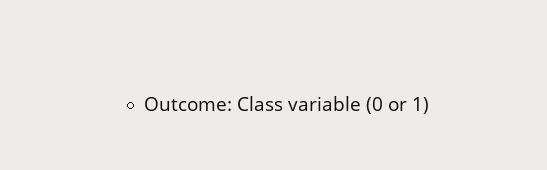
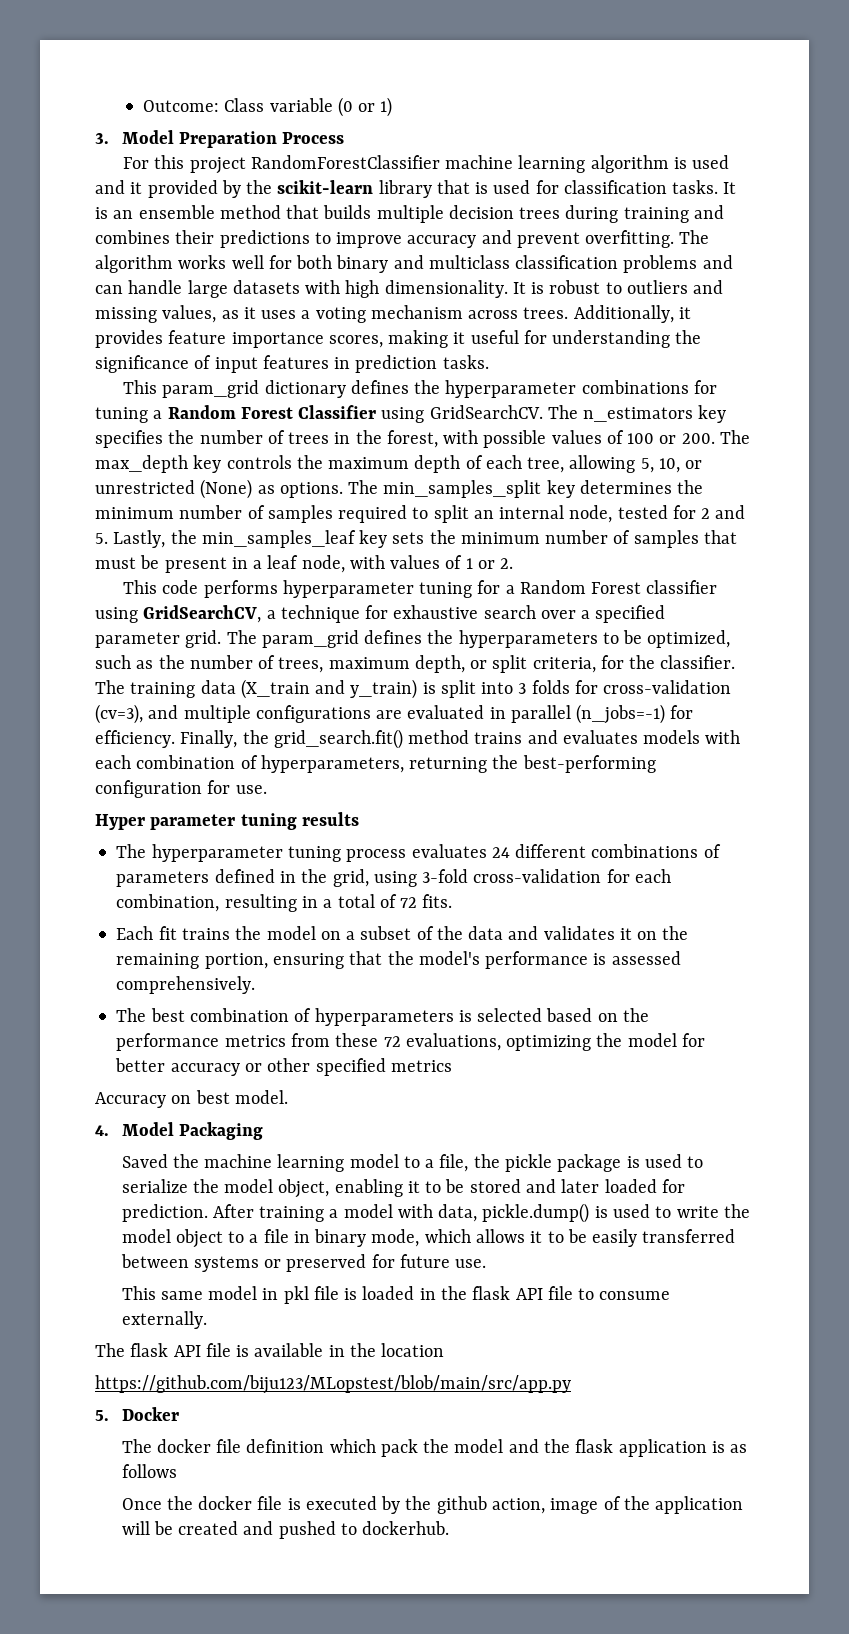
+ 3. Model Preparation Process
+ For this project RandomForestClassifier machine learning algorithm is used and it provided by the scikit-learn library that is used for classification tasks. It is an ensemble method that builds multiple decision trees during training and combines their predictions to improve accuracy and prevent overfitting. The algorithm works well for both binary and multiclass classification problems and can handle large datasets with high dimensionality. It is robust to outliers and missing values, as it uses a voting mechanism across trees. Additionally, it provides feature importance scores, making it useful for understanding the significance of input features in prediction tasks.
+ This param_grid dictionary defines the hyperparameter combinations for tuning a Random Forest Classifier using GridSearchCV. The n_estimators key specifies the number of trees in the forest, with possible values of 100 or 200. The max_depth key controls the maximum depth of each tree, allowing 5, 10, or unrestricted (None) as options. The min_samples_split key determines the minimum number of samples required to split an internal node, tested for 2 and 5. Lastly, the min_samples_leaf key sets the minimum number of samples that must be present in a leaf node, with values of 1 or 2.
+ This code performs hyperparameter tuning for a Random Forest classifier using GridSearchCV, a technique for exhaustive search over a specified parameter grid. The param_grid defines the hyperparameters to be optimized, such as the number of trees, maximum depth, or split criteria, for the classifier. The training data (X_train and y_train) is split into 3 folds for cross-validation (cv=3), and multiple configurations are evaluated in parallel (n_jobs=-1) for efficiency. Finally, the grid_search.fit() method trains and evaluates models with each combination of hyperparameters, returning the best-performing configuration for use.
+ Hyper parameter tuning results
+ The hyperparameter tuning process evaluates 24 different combinations of parameters defined in the grid, using 3-fold cross-validation for each combination, resulting in a total of 72 fits.
+ Each fit trains the model on a subset of the data and validates it on the remaining portion, ensuring that the model's performance is assessed comprehensively.
+ The best combination of hyperparameters is selected based on the performance metrics from these 72 evaluations, optimizing the model for better accuracy or other specified metrics
+ Accuracy on best model.
+ 4. Model Packaging
+ Saved the machine learning model to a file, the pickle package is used to serialize the model object, enabling it to be stored and later loaded for prediction. After training a model with data, pickle.dump() is used to write the model object to a file in binary mode, which allows it to be easily transferred between systems or preserved for future use.
+ This same model in pkl file is loaded in the flask API file to consume externally.
+ The flask API file is available in the location
+ https://github.com/biju123/MLopstest/blob/main/src/app.py
+ 5. Docker
+ The docker file definition which pack the model and the flask application is as follows
+ Once the docker file is executed by the github action, image of the application will be created and pushed to dockerhub.

